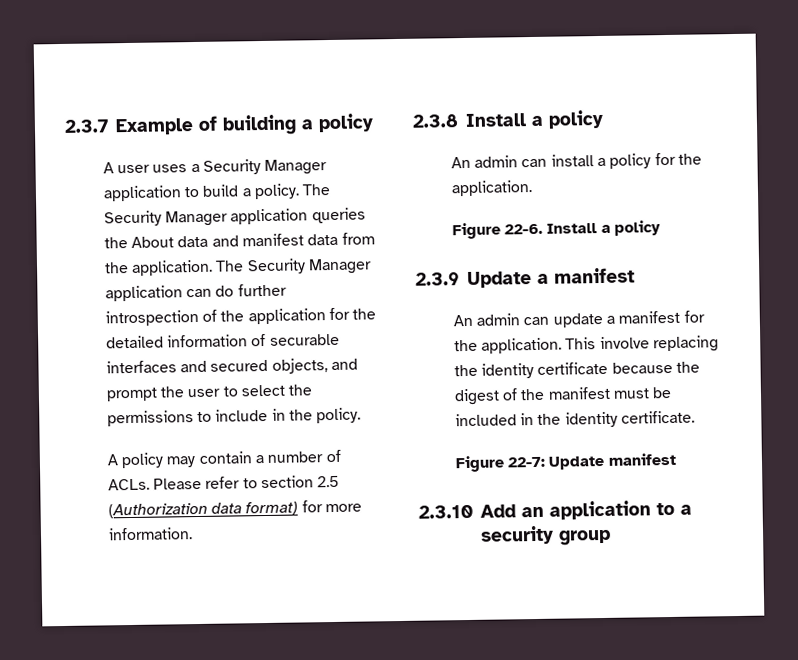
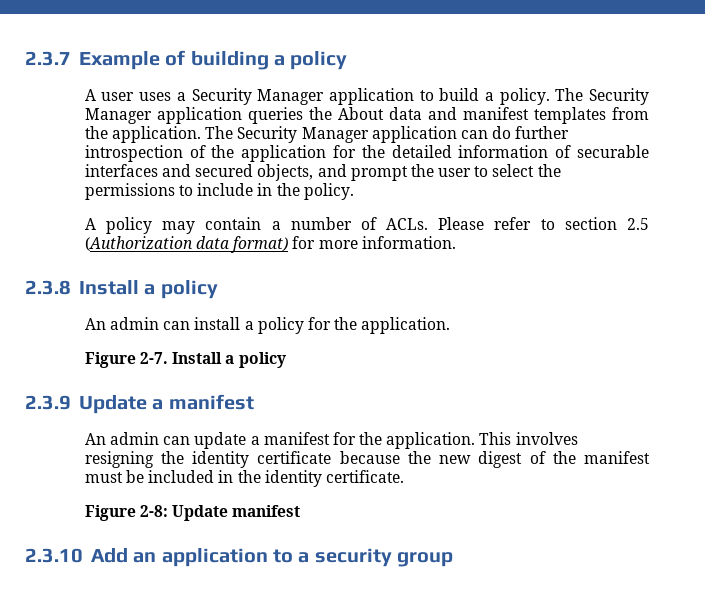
- The Security Manager application queries the About data and manifest data from the application.
+ The Security Manager application queries the About data and manifest templates from the application.
- Figure 22-6.
+ Figure 2-7.
- This involve replacing the identity certificate because the digest of the manifest must be included in the identity certificate.
+ This involves resigning the identity certificate because the new digest of the manifest must be included in the identity certificate.
- Figure 22-7: Update manifest
+ Figure 2-8: Update manifest

